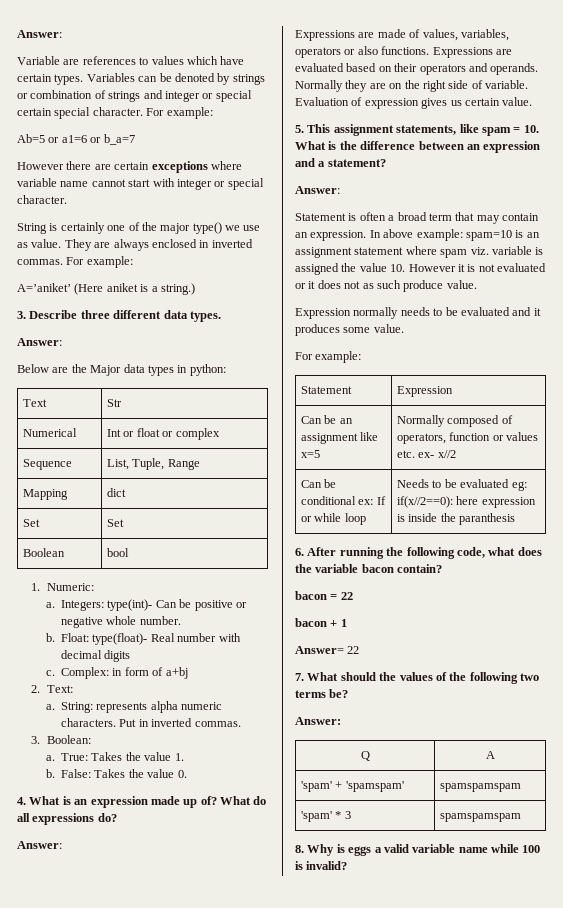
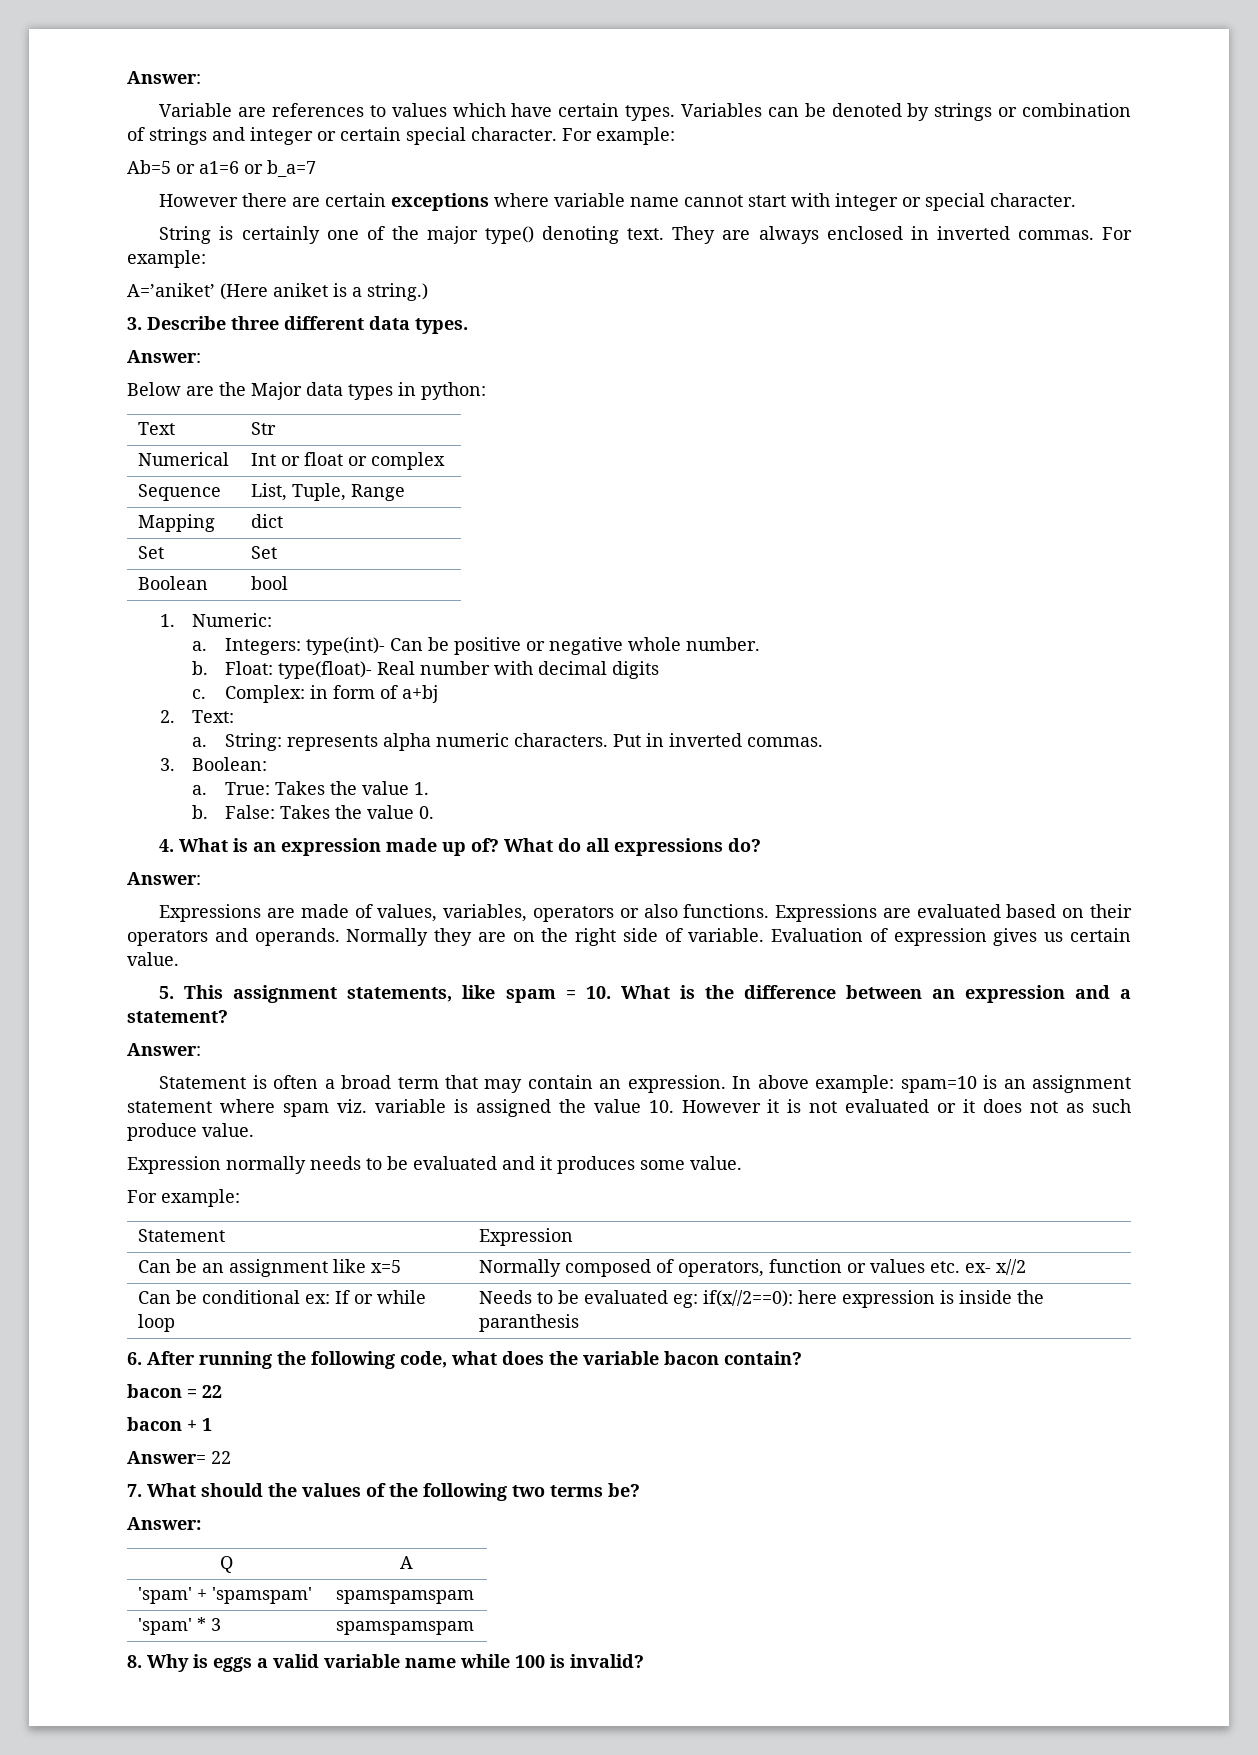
- Variables can be denoted by strings or combination of strings and integer or special certain special character.
+ Variables can be denoted by strings or combination of strings and integer or certain special character.
- String is certainly one of the major type() we use as value.
+ String is certainly one of the major type() denoting text.

